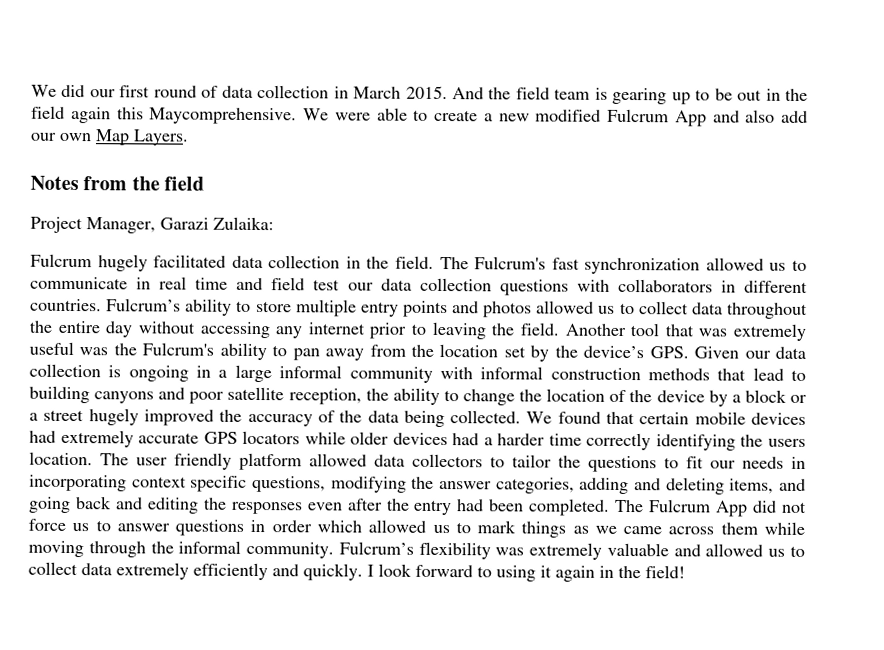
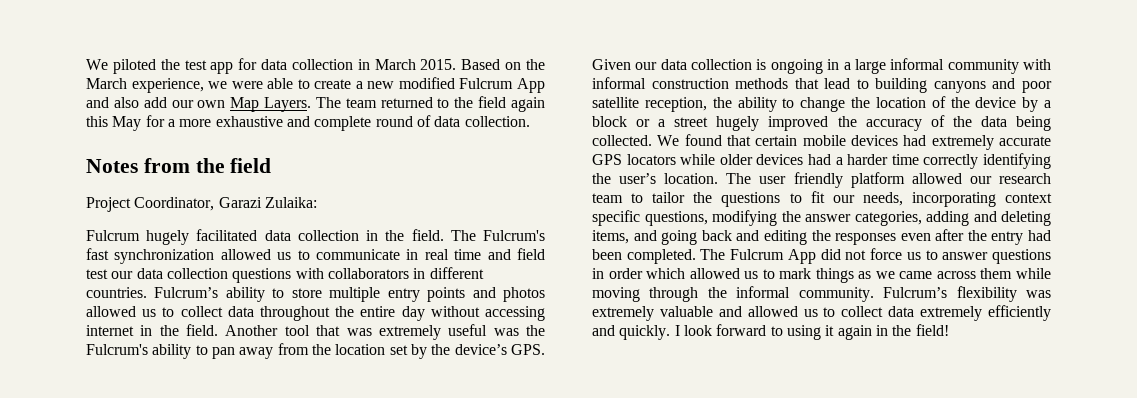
- We did our first round of data collection in March 2015.
+ We piloted the test app for data collection in March 2015.
- And the field team is gearing up to be out in the field again this Maycomprehensive. We were able to create a new modified Fulcrum App and also add our own Map Layers.
+ Based on the March experience, we were able to create a new modified Fulcrum App and also add our own Map Layers. The team returned to the field again this May for a more exhaustive and complete round of data collection.
- Project Manager, Garazi Zulaika:
+ Project Coordinator, Garazi Zulaika:
- Fulcrum’s ability to store multiple entry points and photos allowed us to collect data throughout the entire day without accessing any internet prior to leaving the field.
+ Fulcrum’s ability to store multiple entry points and photos allowed us to collect data throughout the entire day without accessing internet in the field.
- We found that certain mobile devices had extremely accurate GPS locators while older devices had a harder time correctly identifying the users location.
+ We found that certain mobile devices had extremely accurate GPS locators while older devices had a harder time correctly identifying the user’s location.
- The user friendly platform allowed data collectors to tailor the questions to fit our needs in incorporating context specific questions, modifying the answer categories, adding and deleting items, and going back and editing the responses even after the entry had been completed.
+ The user friendly platform allowed our research team to tailor the questions to fit our needs, incorporating context specific questions, modifying the answer categories, adding and deleting items, and going back and editing the responses even after the entry had been completed.

